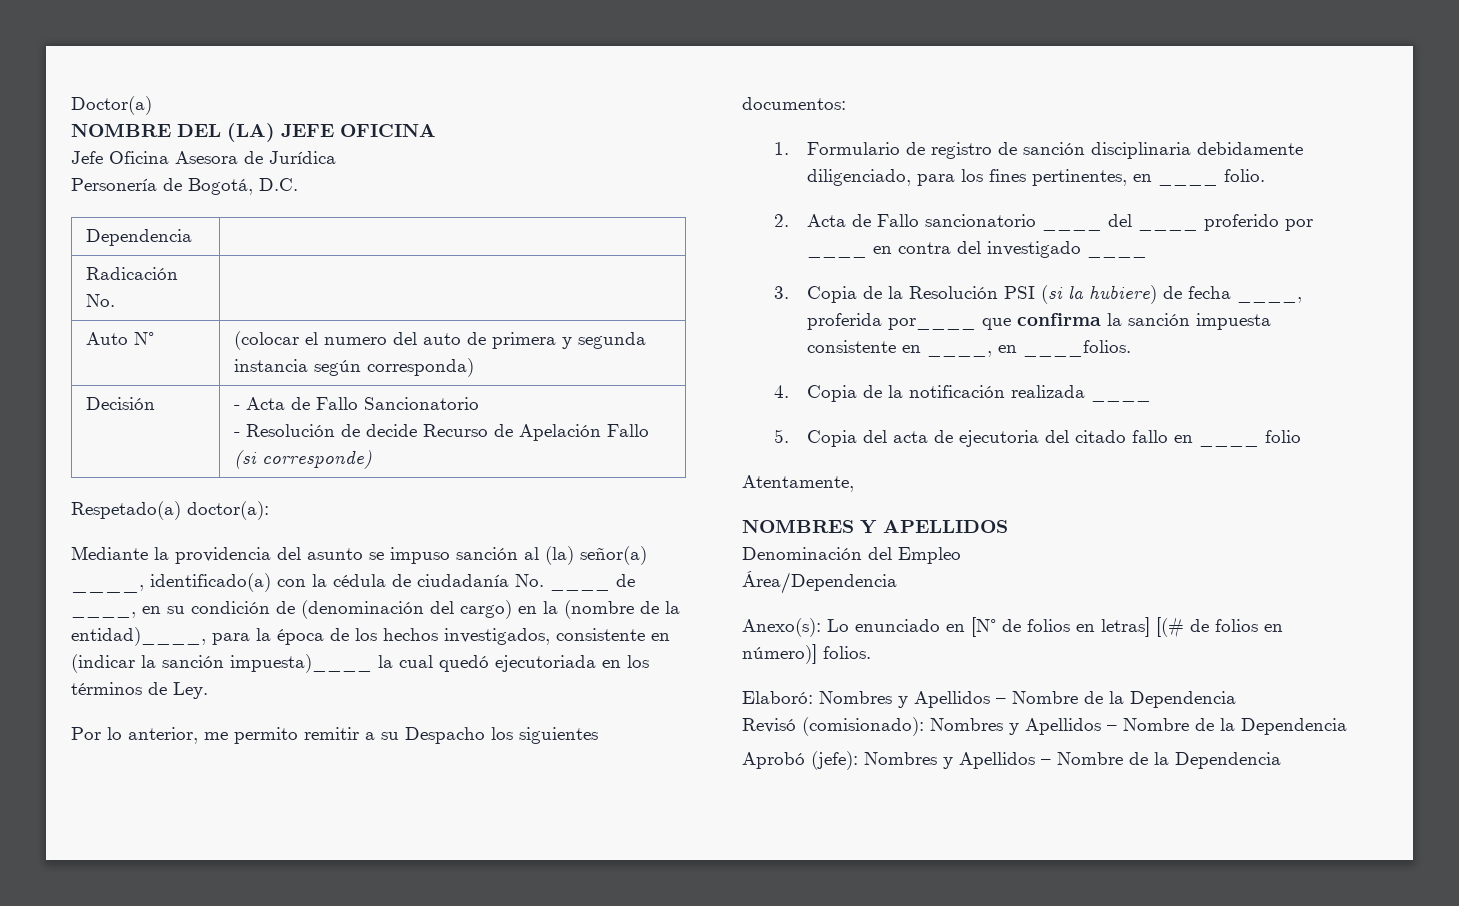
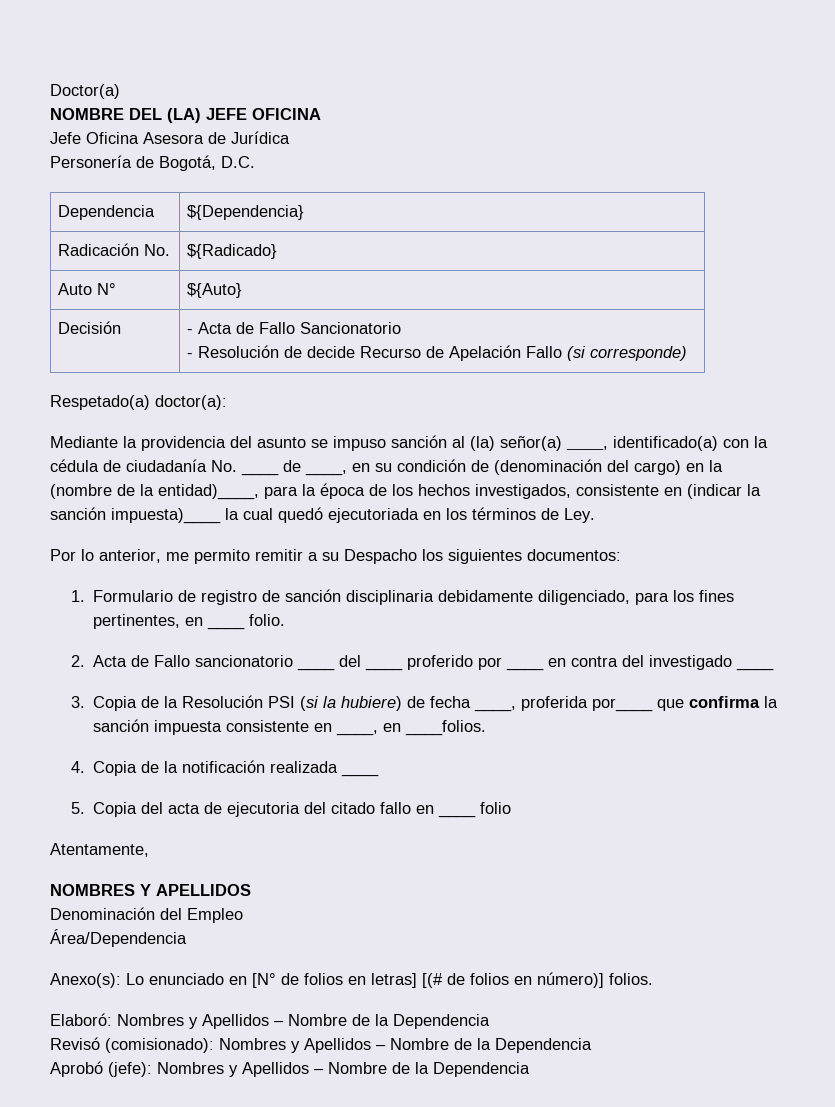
- Dependencia |
+ Dependencia | ${Dependencia}
- Radicación No. |
+ Radicación No. | ${Radicado}
- Auto N° | (colocar el numero del auto de primera y segunda instancia según corresponda)
+ Auto N° | ${Auto}

